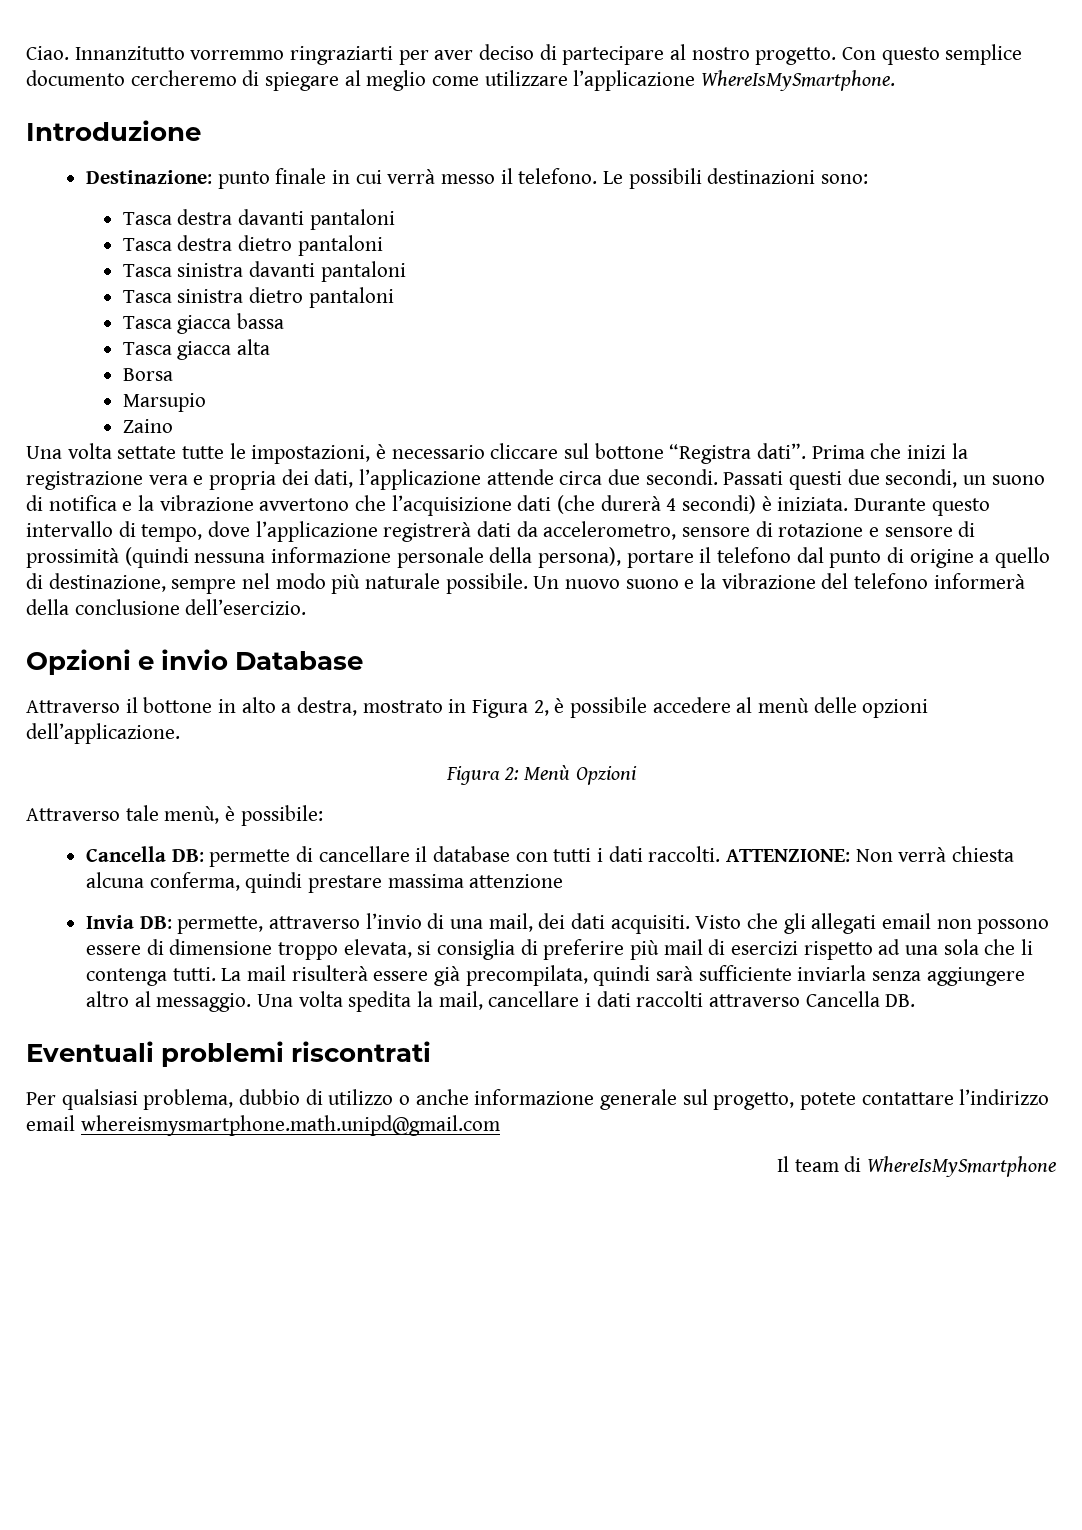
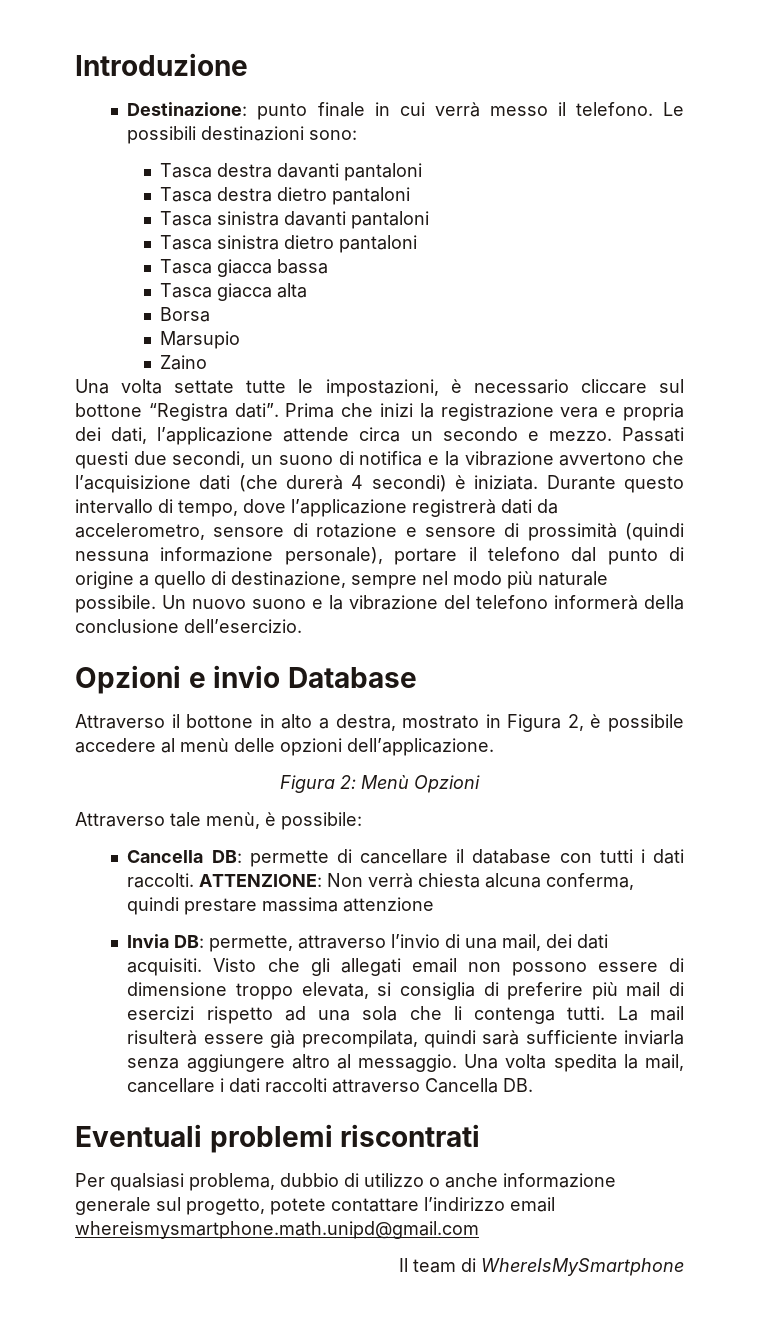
- Ciao. Innanzitutto vorremmo ringraziarti per aver deciso di partecipare al nostro progetto. Con questo semplice documento cercheremo di spiegare al meglio come utilizzare l’applicazione WhereIsMySmartphone.
- Prima che inizi la registrazione vera e propria dei dati, l’applicazione attende circa due secondi.
+ Prima che inizi la registrazione vera e propria dei dati, l’applicazione attende circa un secondo e mezzo.
- Durante questo intervallo di tempo, dove l’applicazione registrerà dati da accelerometro, sensore di rotazione e sensore di prossimità (quindi nessuna informazione personale della persona), portare il telefono dal punto di origine a quello di destinazione, sempre nel modo più naturale possibile.
+ Durante questo intervallo di tempo, dove l’applicazione registrerà dati da accelerometro, sensore di rotazione e sensore di prossimità (quindi nessuna informazione personale), portare il telefono dal punto di origine a quello di destinazione, sempre nel modo più naturale possibile.

